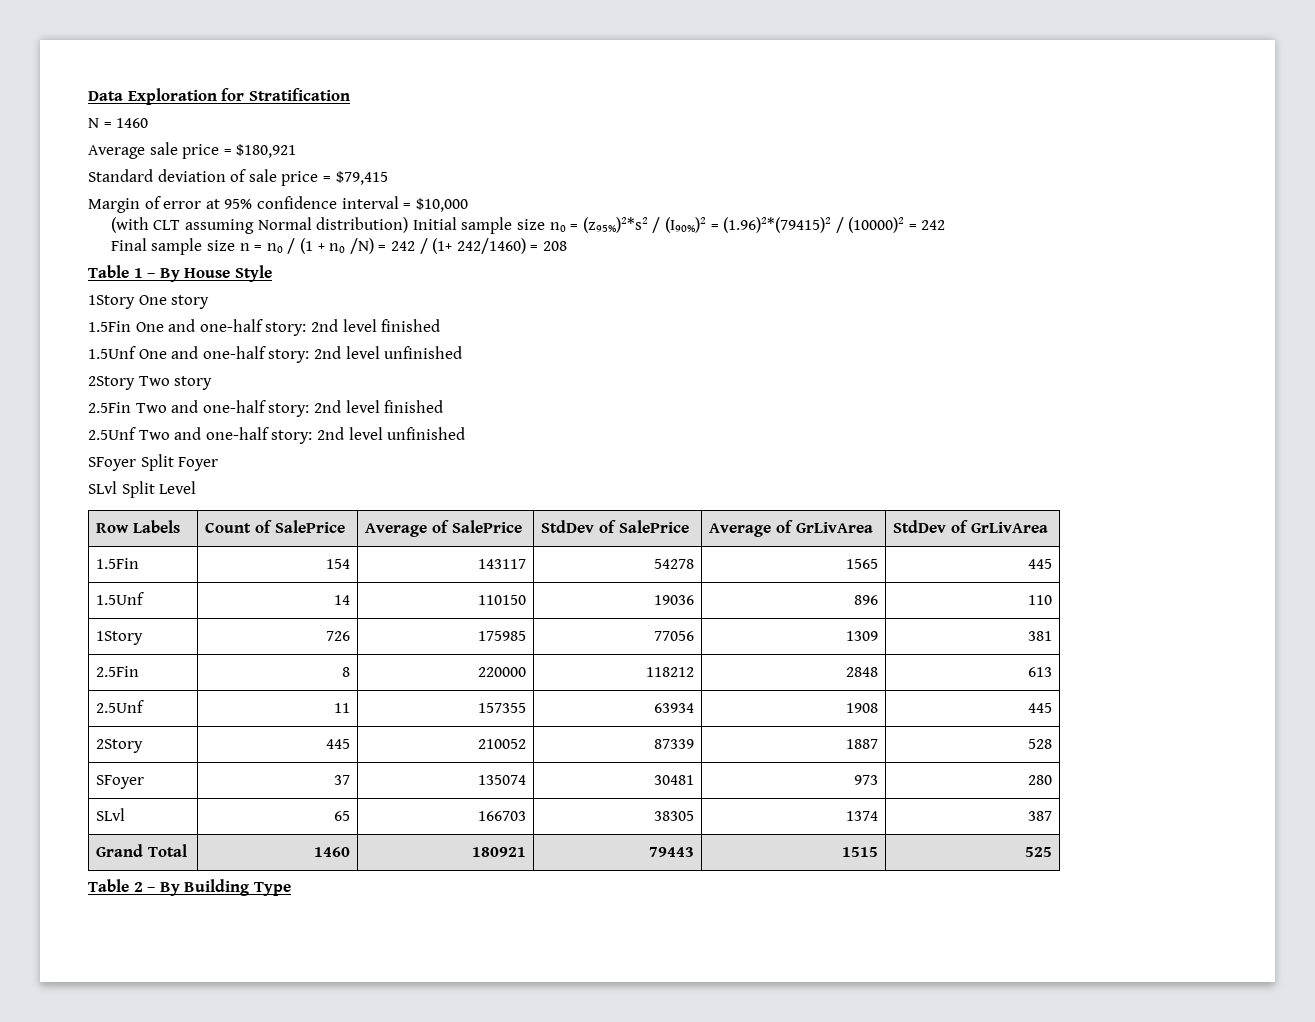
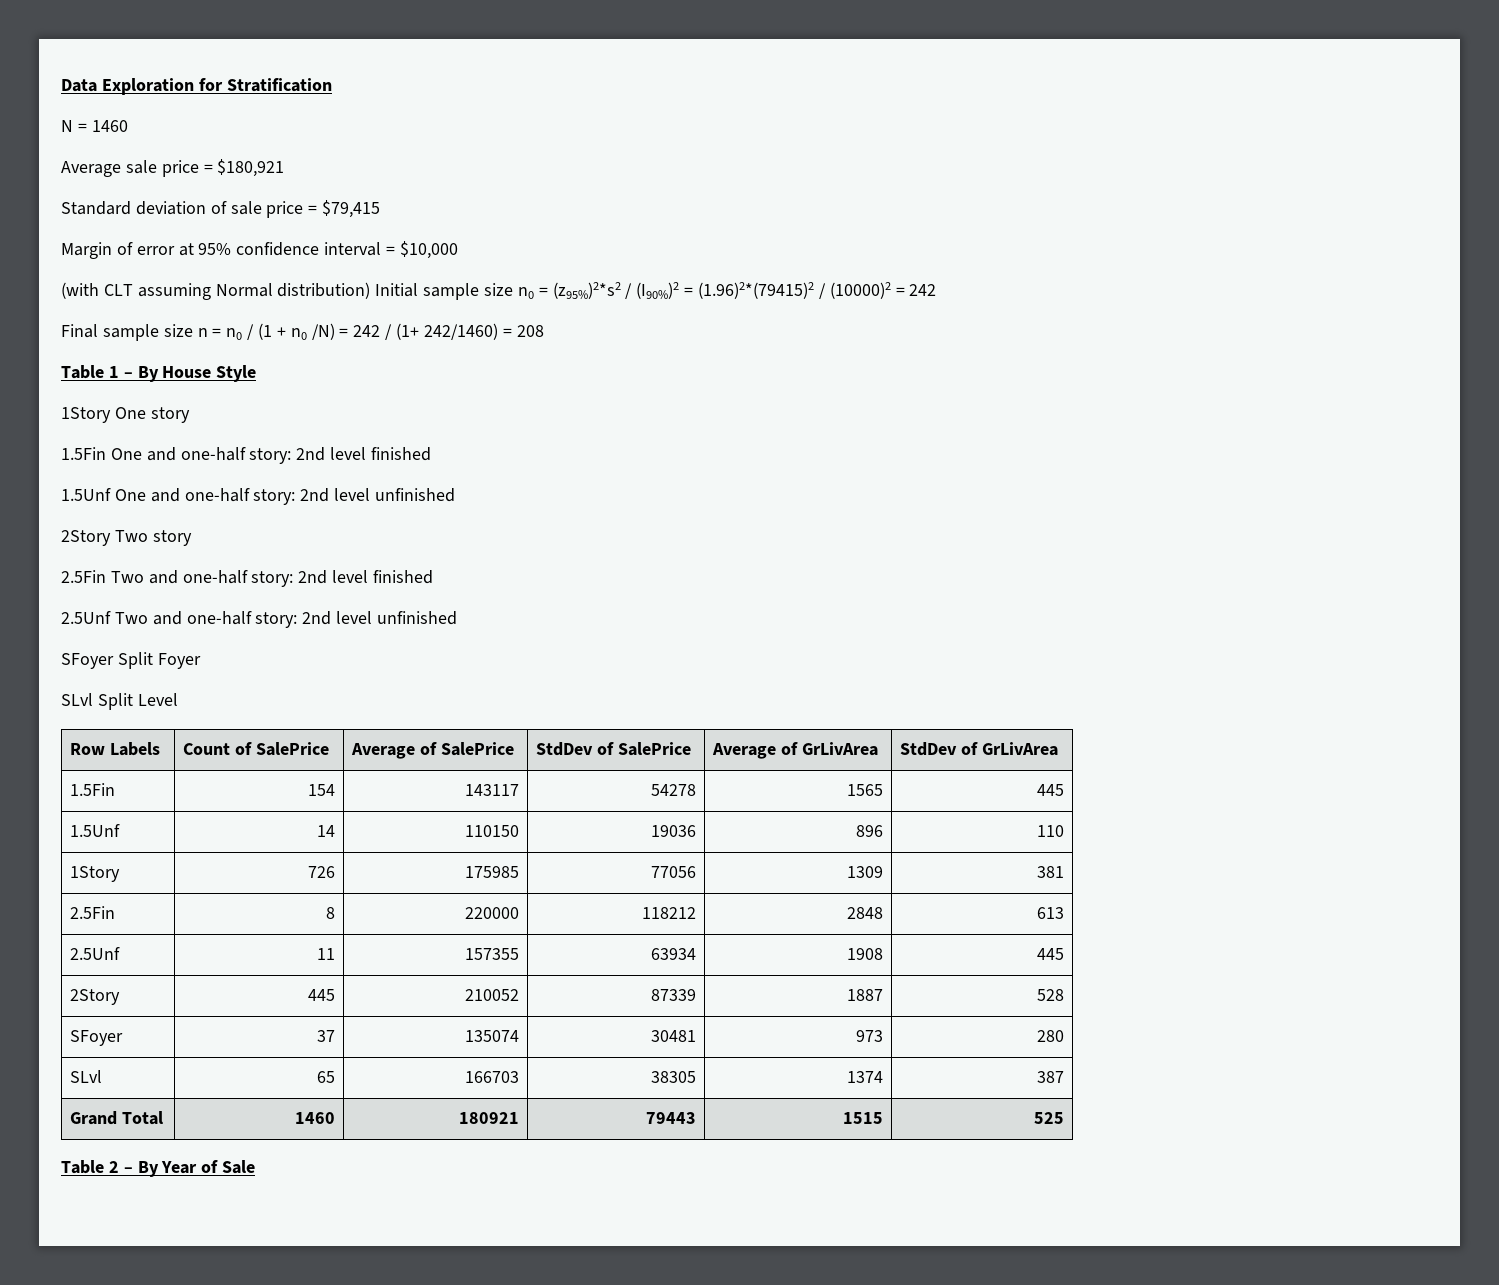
- Table 2 – By Building Type
+ Table 2 – By Year of Sale

